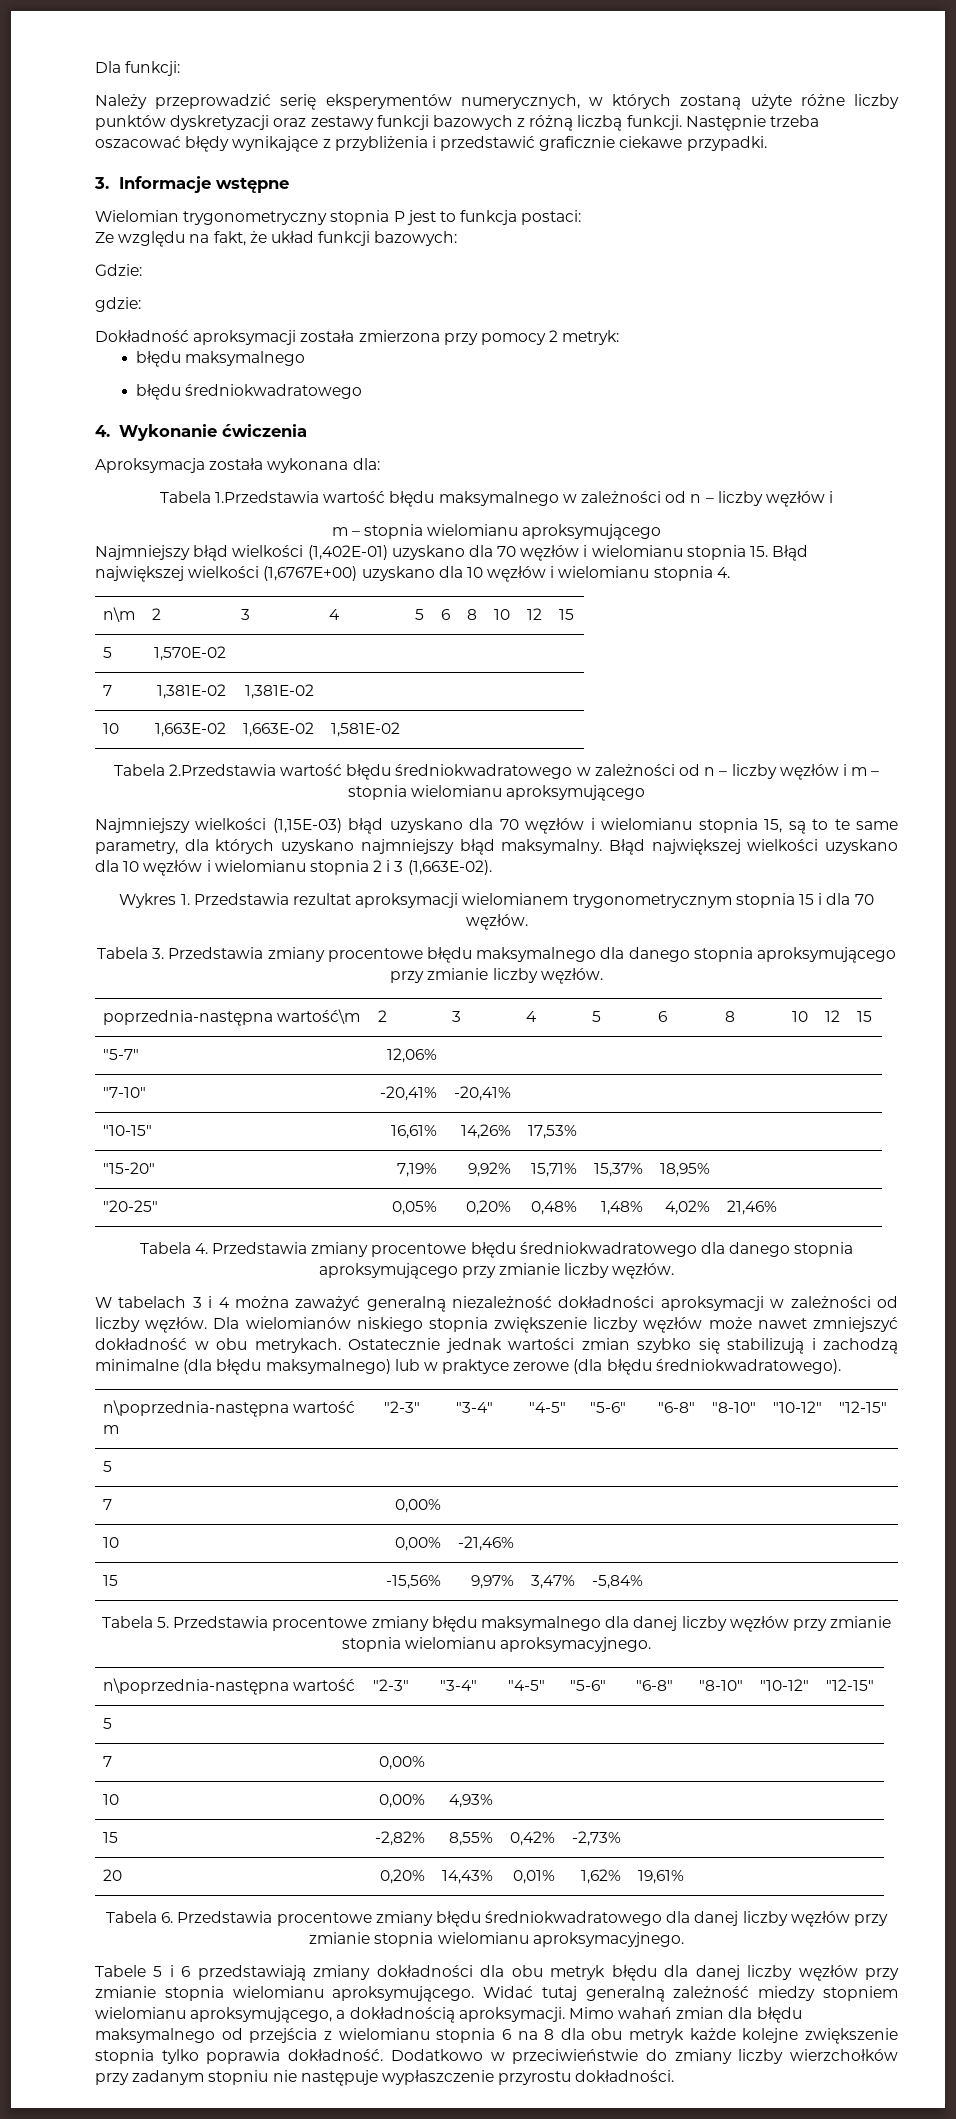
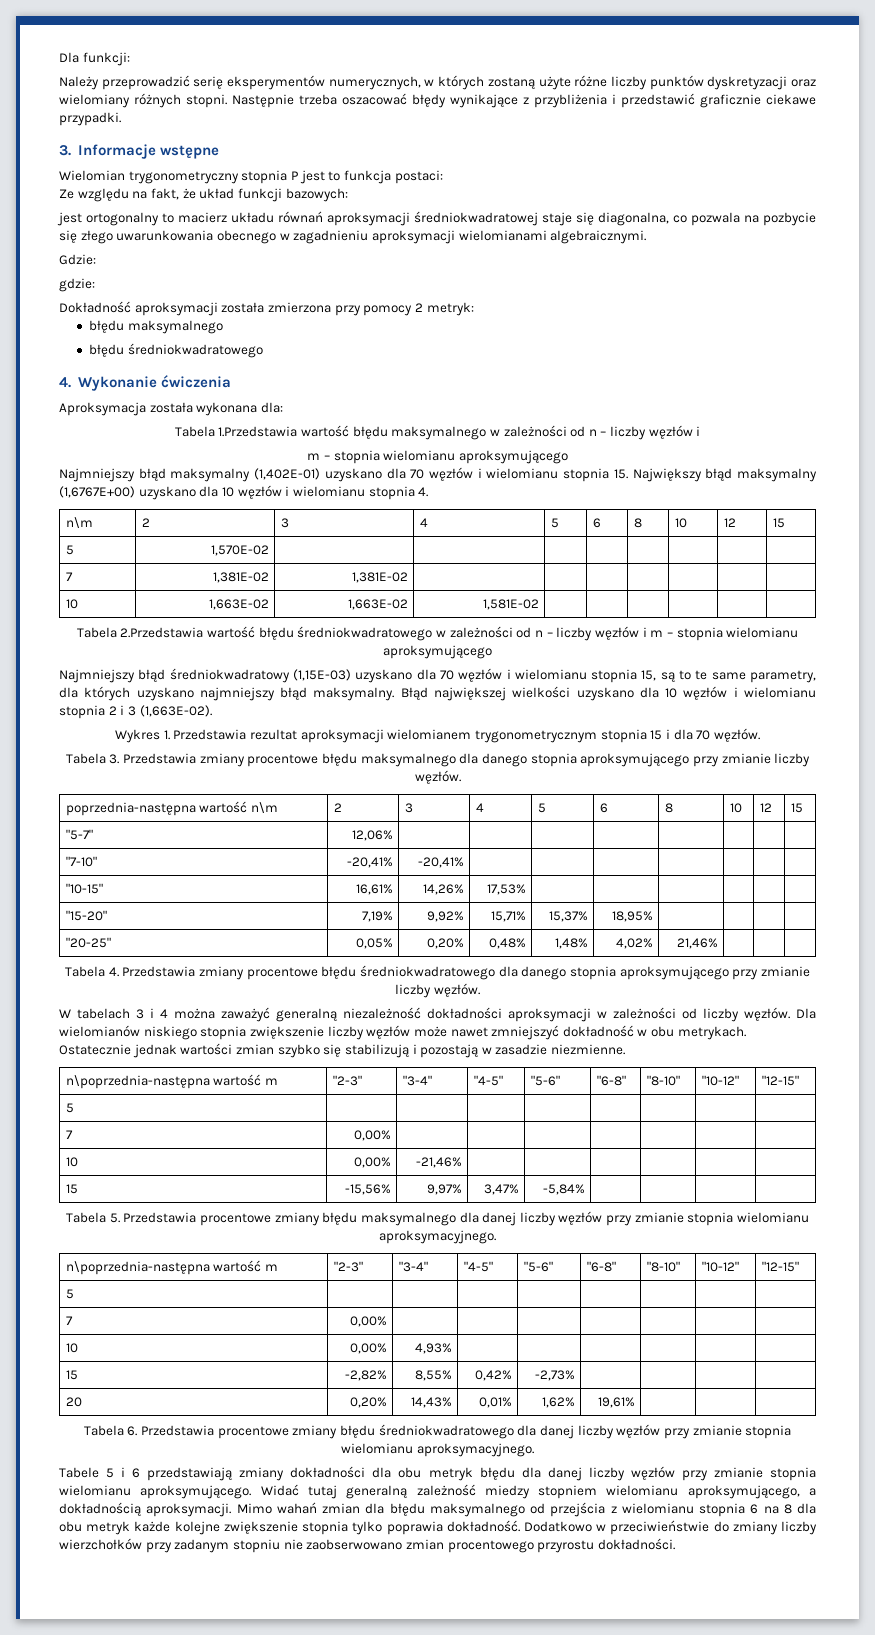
- Należy przeprowadzić serię eksperymentów numerycznych, w których zostaną użyte różne liczby punktów dyskretyzacji oraz zestawy funkcji bazowych z różną liczbą funkcji.
+ Należy przeprowadzić serię eksperymentów numerycznych, w których zostaną użyte różne liczby punktów dyskretyzacji oraz wielomiany różnych stopni.
+ jest ortogonalny to macierz układu równań aproksymacji średniokwadratowej staje się diagonalna, co pozwala na pozbycie się złego uwarunkowania obecnego w zagadnieniu aproksymacji wielomianami algebraicznymi.
- Najmniejszy błąd wielkości (1,402E-01) uzyskano dla 70 węzłów i wielomianu stopnia 15. Błąd największej wielkości (1,6767E+00) uzyskano dla 10 węzłów i wielomianu stopnia 4.
+ Najmniejszy błąd maksymalny (1,402E-01) uzyskano dla 70 węzłów i wielomianu stopnia 15. Największy błąd maksymalny (1,6767E+00) uzyskano dla 10 węzłów i wielomianu stopnia 4.
- Najmniejszy wielkości (1,15E-03) błąd uzyskano dla 70 węzłów i wielomianu stopnia 15, są to te same parametry, dla których uzyskano najmniejszy błąd maksymalny.
+ Najmniejszy błąd średniokwadratowy (1,15E-03) uzyskano dla 70 węzłów i wielomianu stopnia 15, są to te same parametry, dla których uzyskano najmniejszy błąd maksymalny.
- poprzednia-następna wartość\m | 2 | 3 | 4 | 5 | 6 | 8 | 10 | 12 | 15
+ poprzednia-następna wartość n\m | 2 | 3 | 4 | 5 | 6 | 8 | 10 | 12 | 15
- Ostatecznie jednak wartości zmian szybko się stabilizują i zachodzą minimalne (dla błędu maksymalnego) lub w praktyce zerowe (dla błędu średniokwadratowego).
+ Ostatecznie jednak wartości zmian szybko się stabilizują i pozostają w zasadzie niezmienne.
  Tabela 5. Przedstawia procentowe zmiany błędu maksymalnego dla danej liczby węzłów przy zmianie stopnia wielomianu aproksymacyjnego.
- n\poprzednia-następna wartość | "2-3" | "3-4" | "4-5" | "5-6" | "6-8" | "8-10" | "10-12" | "12-15"
+ n\poprzednia-następna wartość m | "2-3" | "3-4" | "4-5" | "5-6" | "6-8" | "8-10" | "10-12" | "12-15"
- Dodatkowo w przeciwieństwie do zmiany liczby wierzchołków przy zadanym stopniu nie następuje wypłaszczenie przyrostu dokładności.
+ Dodatkowo w przeciwieństwie do zmiany liczby wierzchołków przy zadanym stopniu nie zaobserwowano zmian procentowego przyrostu dokładności.

